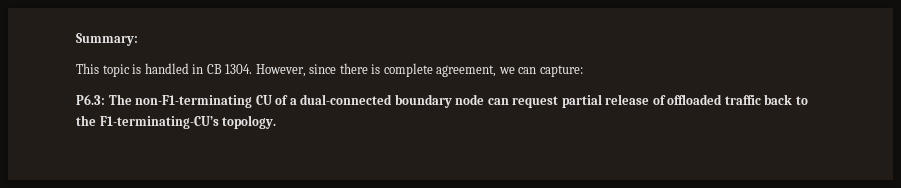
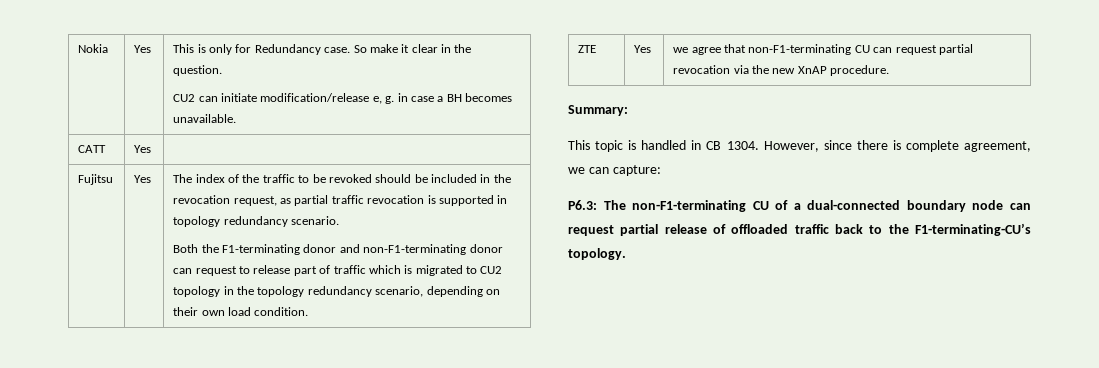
+ Nokia | Yes | This is only for Redundancy case. So make it clear in the question.
+ CU2 can initiate modification/release e, g. in case a BH becomes unavailable.
+ CATT | Yes |
+ Fujitsu | Yes | The index of the traffic to be revoked should be included in the revocation request, as partial traffic revocation is supported in topology redundancy scenario.
+ Both the F1-terminating donor and non-F1-terminating donor can request to release part of traffic which is migrated to CU2 topology in the topology redundancy scenario, depending on their own load condition.
+ ZTE | Yes | we agree that non-F1-terminating CU can request partial revocation via the new XnAP procedure.

